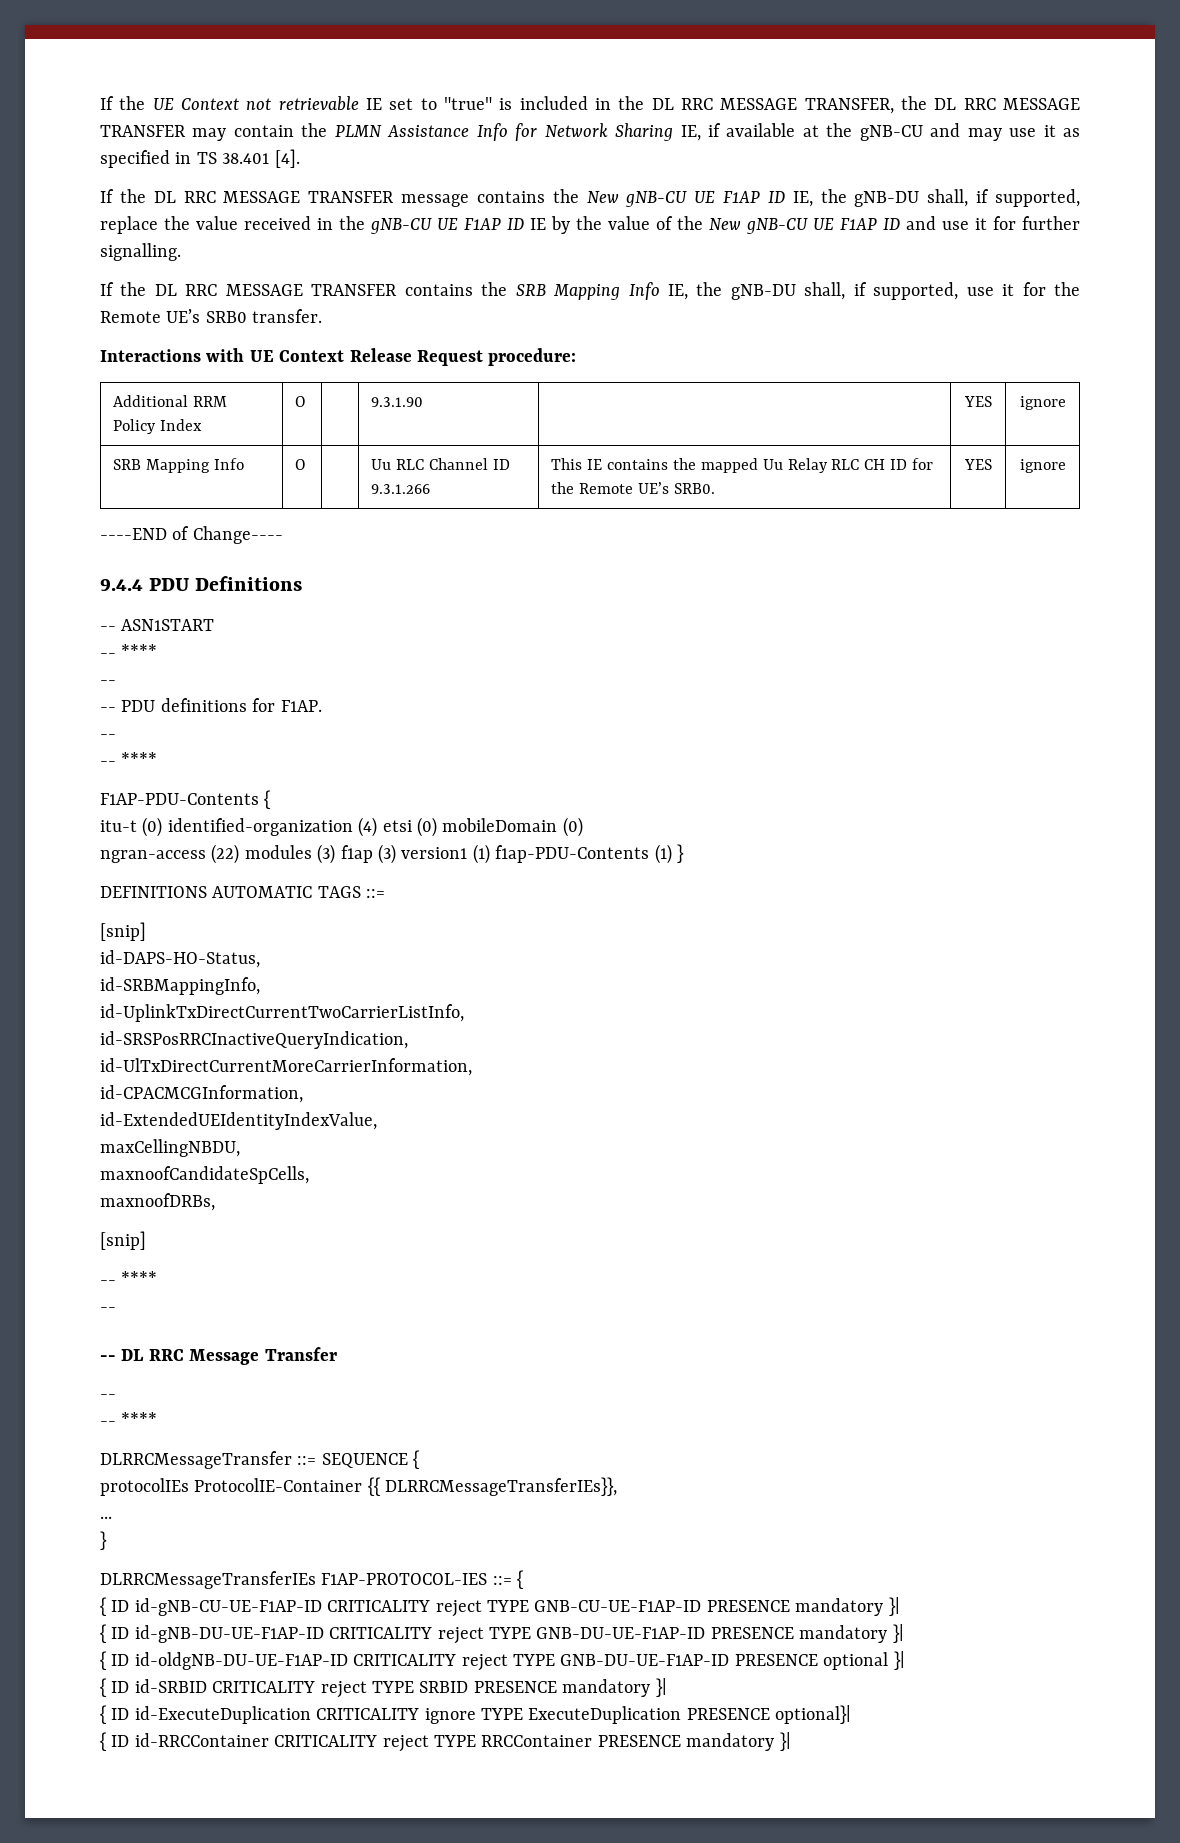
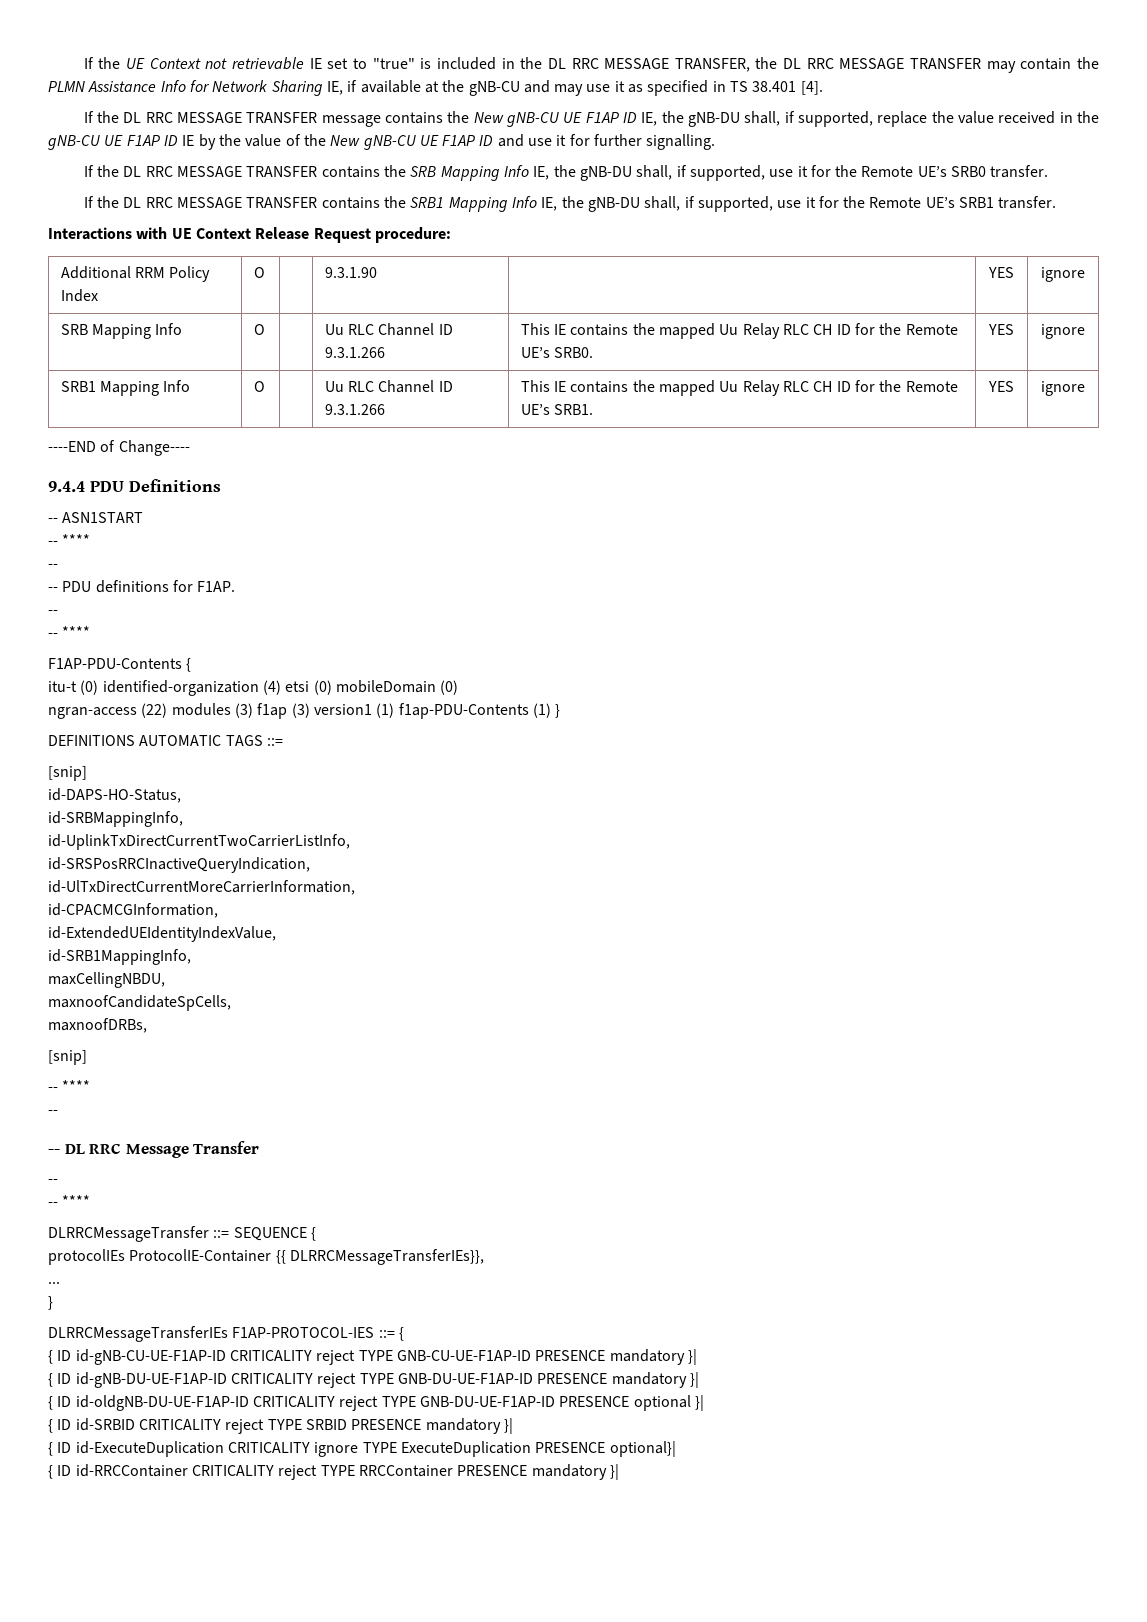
+ If the DL RRC MESSAGE TRANSFER contains the SRB1 Mapping Info IE, the gNB-DU shall, if supported, use it for the Remote UE’s SRB1 transfer.
+ SRB1 Mapping Info | O | | Uu RLC Channel ID 9.3.1.266 | This IE contains the mapped Uu Relay RLC CH ID for the Remote UE’s SRB1. | YES | ignore
+ id-SRB1MappingInfo,

